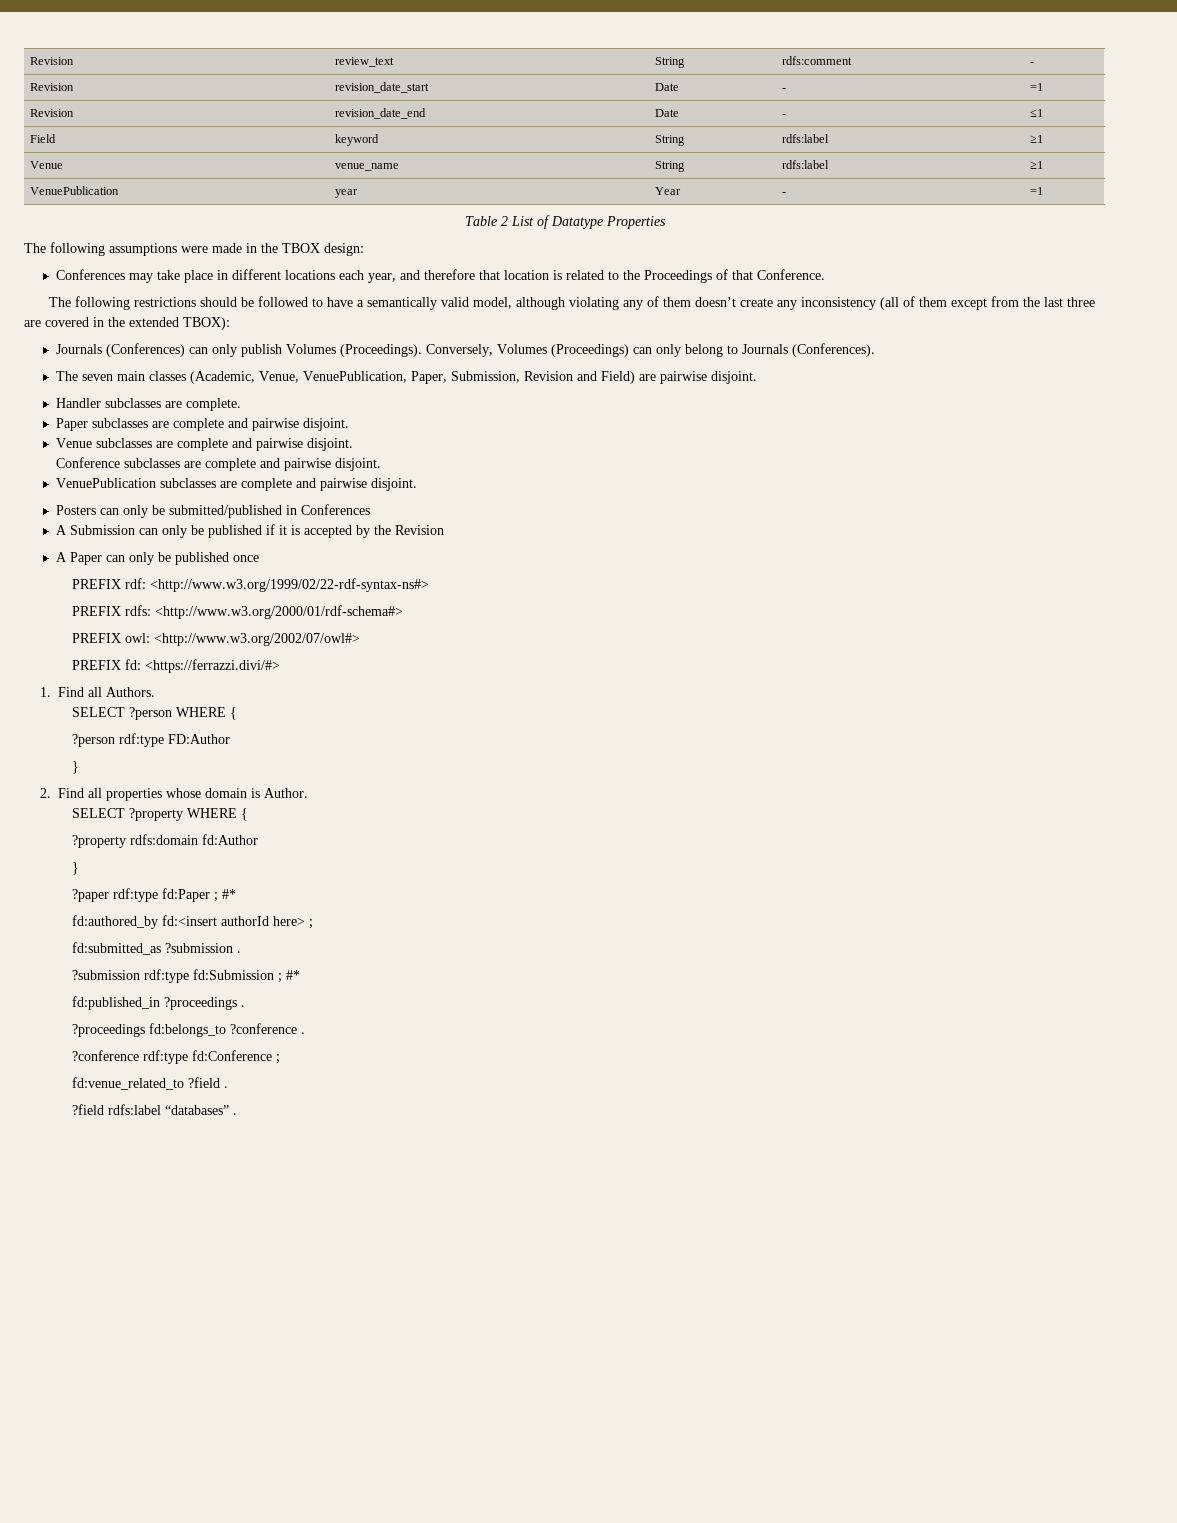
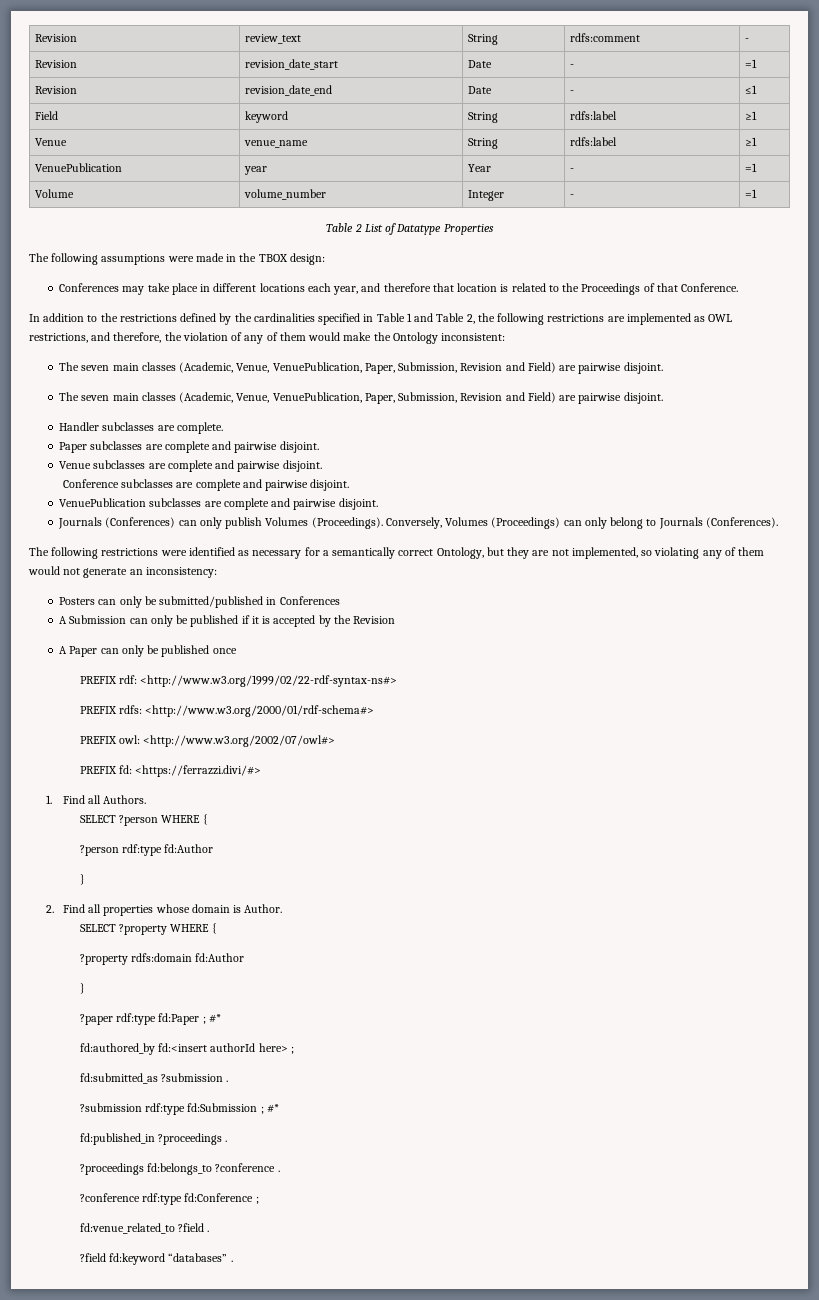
+ Volume | volume_number | Integer | - | =1
- The following restrictions should be followed to have a semantically valid model, although violating any of them doesn’t create any inconsistency (all of them except from the last three are covered in the extended TBOX):
- Journals (Conferences) can only publish Volumes (Proceedings). Conversely, Volumes (Proceedings) can only belong to Journals (Conferences).
+ In addition to the restrictions defined by the cardinalities specified in Table 1 and Table 2, the following restrictions are implemented as OWL restrictions, and therefore, the violation of any of them would make the Ontology inconsistent:
+ The seven main classes (Academic, Venue, VenuePublication, Paper, Submission, Revision and Field) are pairwise disjoint.
+ Journals (Conferences) can only publish Volumes (Proceedings). Conversely, Volumes (Proceedings) can only belong to Journals (Conferences).
+ The following restrictions were identified as necessary for a semantically correct Ontology, but they are not implemented, so violating any of them would not generate an inconsistency:
- ?person rdf:type FD:Author
+ ?person rdf:type fd:Author
- ?field rdfs:label “databases” .
+ ?field fd:keyword “databases” .

